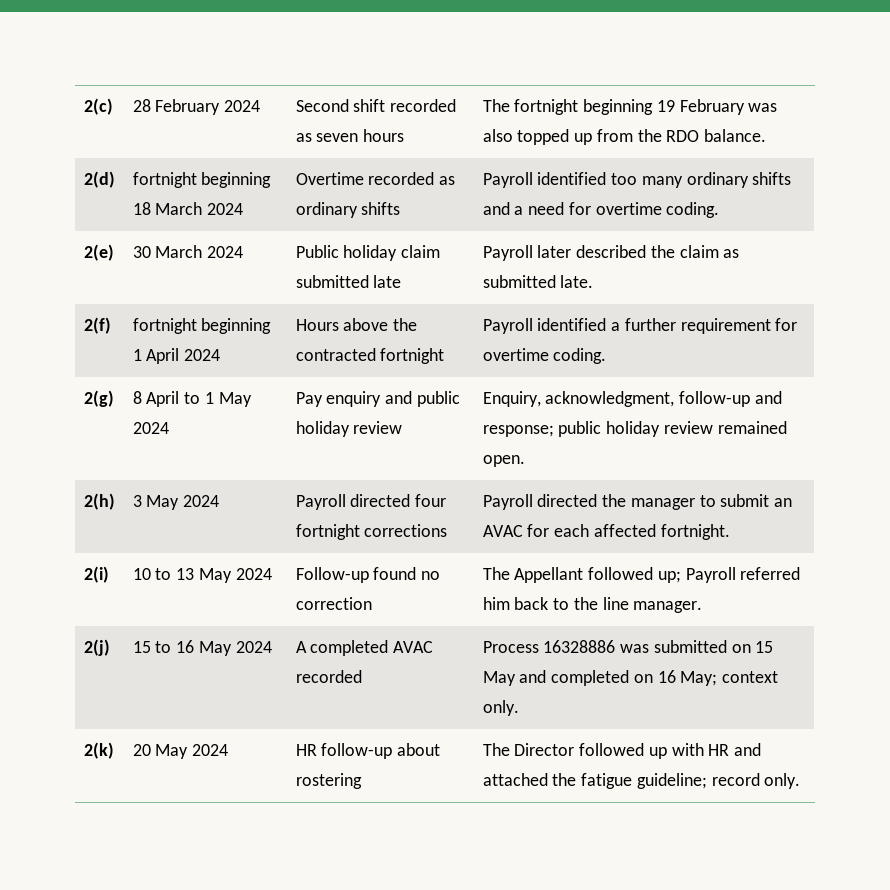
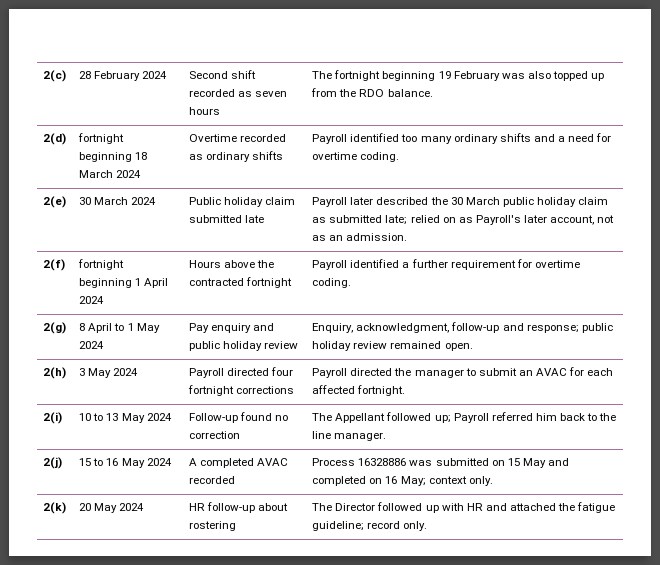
- 2(e) | 30 March 2024 | Public holiday claim submitted late | Payroll later described the claim as submitted late.
+ 2(e) | 30 March 2024 | Public holiday claim submitted late | Payroll later described the 30 March public holiday claim as submitted late; relied on as Payroll's later account, not as an admission.

